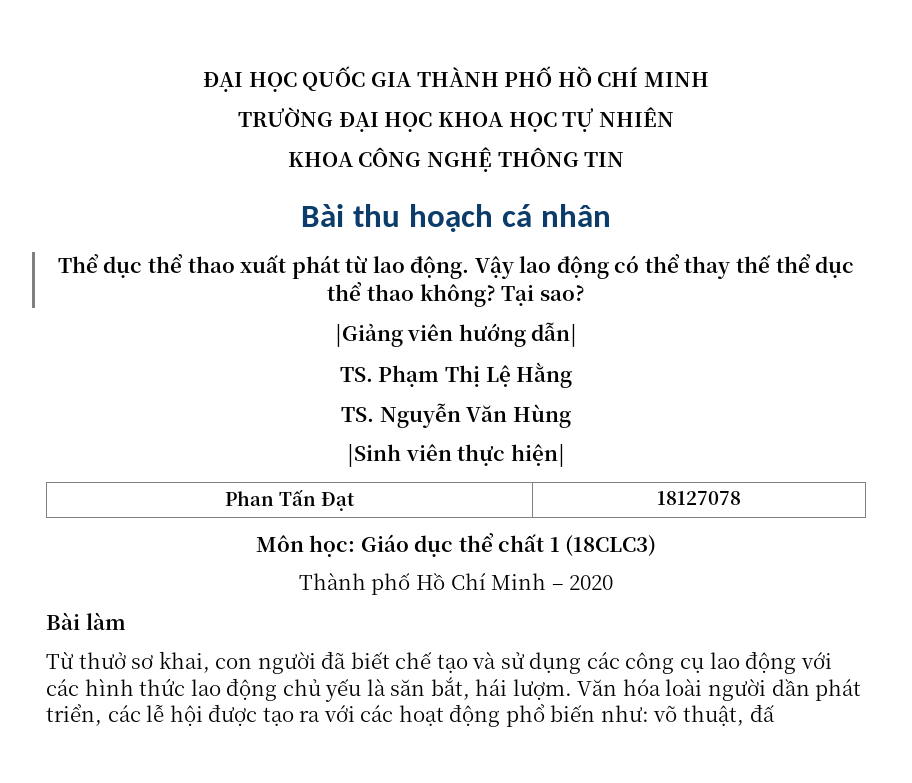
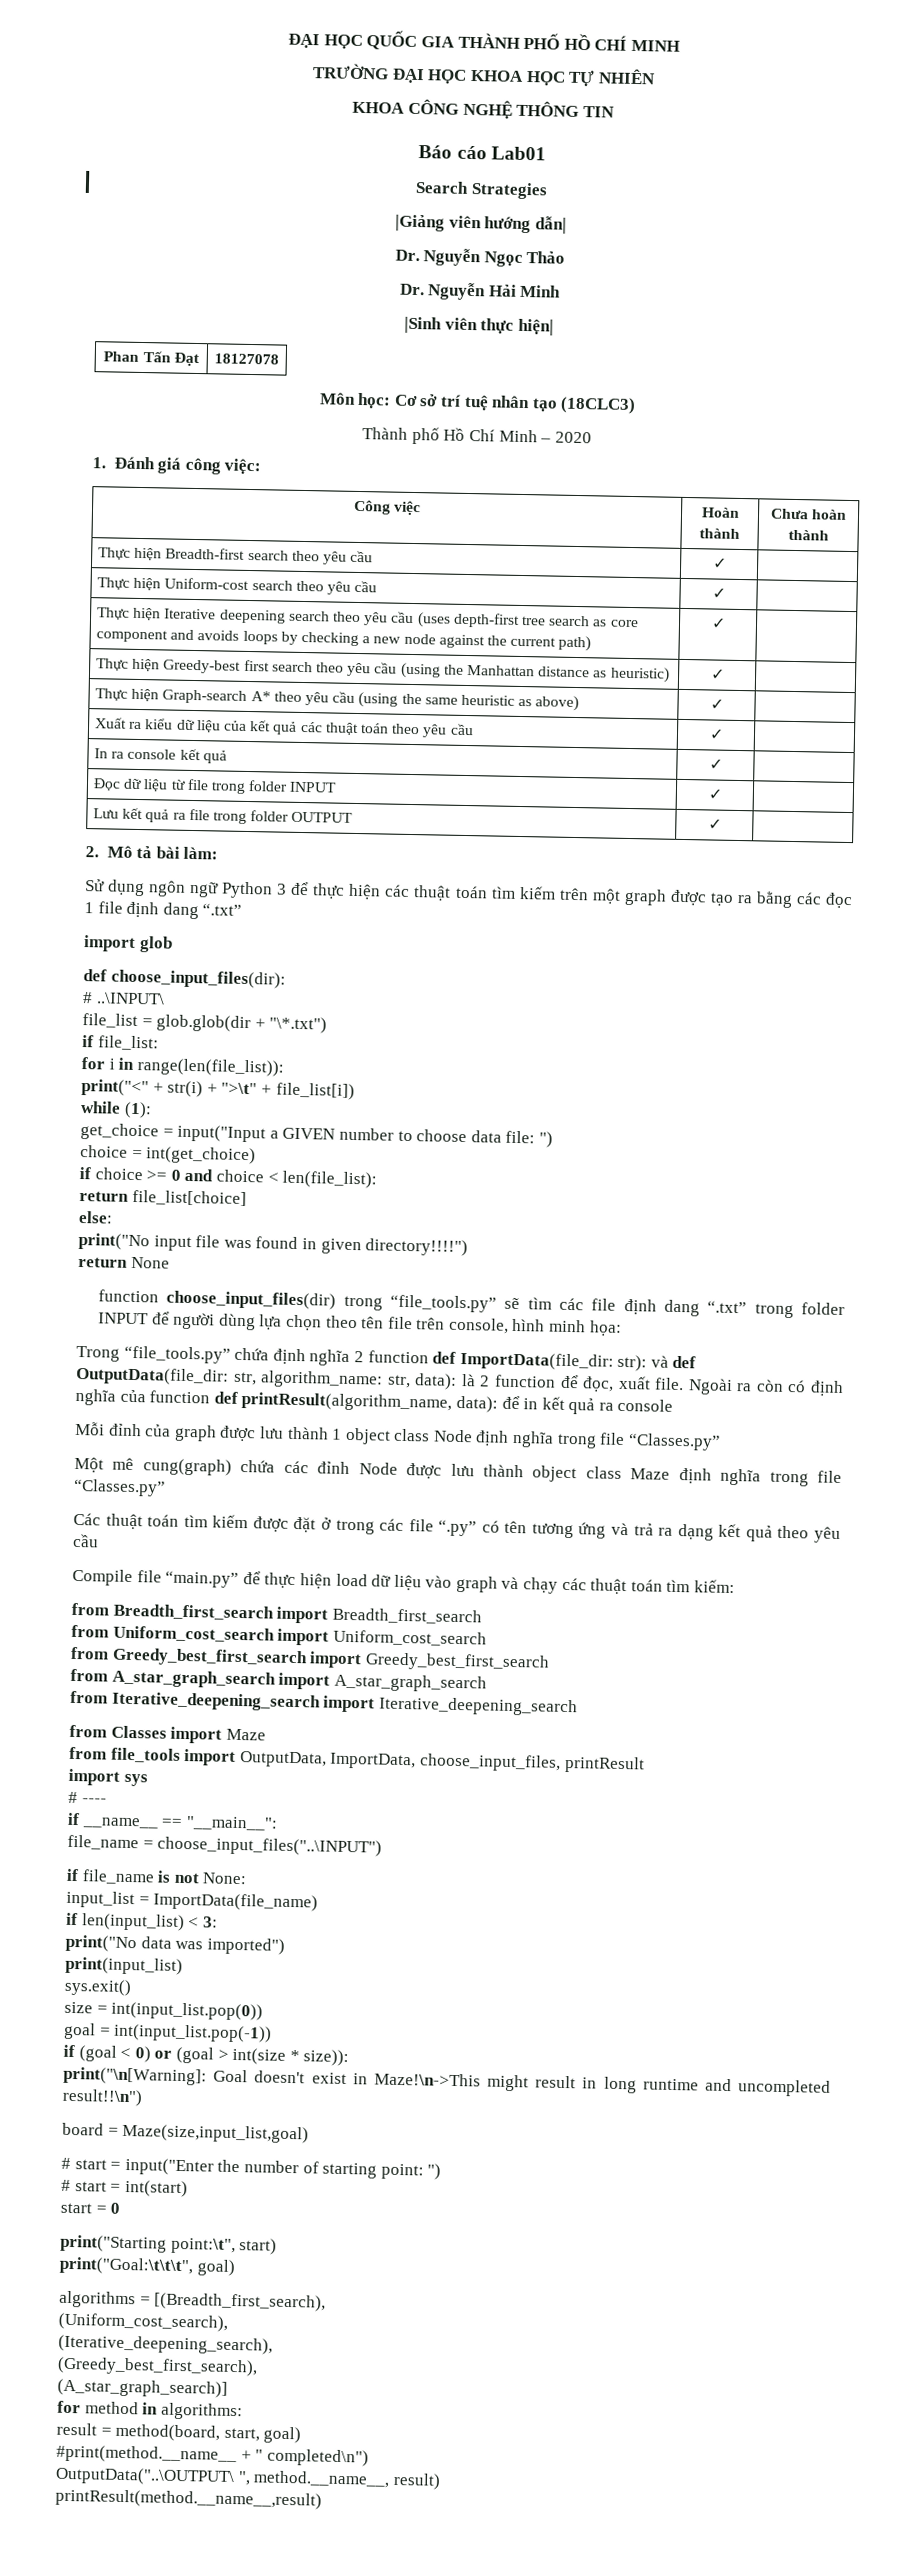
- Bài thu hoạch cá nhân
- Thể dục thể thao xuất phát từ lao động. Vậy lao động có thể thay thế thể dục thể thao không? Tại sao?
+ Báo cáo Lab01
+ Search Strategies
  |Giảng viên hướng dẫn|
- TS. Phạm Thị Lệ Hằng
- TS. Nguyễn Văn Hùng
+ Dr. Nguyễn Ngọc Thảo
+ Dr. Nguyễn Hải Minh
- Môn học: Giáo dục thể chất 1 (18CLC3)
+ Môn học: Cơ sở trí tuệ nhân tạo (18CLC3)
- Bài làm
- Từ thưở sơ khai, con người đã biết chế tạo và sử dụng các công cụ lao động với các hình thức lao động chủ yếu là săn bắt, hái lượm. Văn hóa loài người dần phát triển, các lễ hội được tạo ra với các hoạt động phổ biến như: võ thuật, đấ
+ 1. Đánh giá công việc:
+ Công việc | Hoàn thành | Chưa hoàn thành
+ Thực hiện Breadth-first search theo yêu cầu | ✓ |
+ Thực hiện Uniform-cost search theo yêu cầu | ✓ |
+ Thực hiện Iterative deepening search theo yêu cầu (uses depth-first tree search as core component and avoids loops by checking a new node against the current path) | ✓ |
+ Thực hiện Greedy-best first search theo yêu cầu (using the Manhattan distance as heuristic) | ✓ |
+ Thực hiện Graph-search A* theo yêu cầu (using the same heuristic as above) | ✓ |
+ Xuất ra kiểu dữ liệu của kết quả các thuật toán theo yêu cầu | ✓ |
+ In ra console kết quả | ✓ |
+ Đọc dữ liệu từ file trong folder INPUT | ✓ |
+ Lưu kết quả ra file trong folder OUTPUT | ✓ |
+ 2. Mô tả bài làm:
+ Sử dụng ngôn ngữ Python 3 để thực hiện các thuật toán tìm kiếm trên một graph được tạo ra bằng các đọc 1 file định dang “.txt”
+ import glob
+ def choose_input_files(dir):
+ # ..\INPUT\
+ file_list = glob.glob(dir + "\*.txt")
+ if file_list:
+ for i in range(len(file_list)):
+ print("<" + str(i) + ">\t" + file_list[i])
+ while (1):
+ get_choice = input("Input a GIVEN number to choose data file: ")
+ choice = int(get_choice)
+ if choice >= 0 and choice < len(file_list):
+ return file_list[choice]
+ else:
+ print("No input file was found in given directory!!!!")
+ return None
+ function choose_input_files(dir) trong “file_tools.py” sẽ tìm các file định dang “.txt” trong folder INPUT để người dùng lựa chọn theo tên file trên console, hình minh họa:
+ Trong “file_tools.py” chứa định nghĩa 2 function def ImportData(file_dir: str): và def OutputData(file_dir: str, algorithm_name: str, data): là 2 function để đọc, xuất file. Ngoài ra còn có định nghĩa của function def printResult(algorithm_name, data): để in kết quả ra console
+ Mỗi đỉnh của graph được lưu thành 1 object class Node định nghĩa trong file “Classes.py”
+ Một mê cung(graph) chứa các đỉnh Node được lưu thành object class Maze định nghĩa trong file “Classes.py”
+ Các thuật toán tìm kiếm được đặt ở trong các file “.py” có tên tương ứng và trả ra dạng kết quả theo yêu cầu
+ Compile file “main.py” để thực hiện load dữ liệu vào graph và chạy các thuật toán tìm kiếm:
+ from Breadth_first_search import Breadth_first_search
+ from Uniform_cost_search import Uniform_cost_search
+ from Greedy_best_first_search import Greedy_best_first_search
+ from A_star_graph_search import A_star_graph_search
+ from Iterative_deepening_search import Iterative_deepening_search
+ from Classes import Maze
+ from file_tools import OutputData, ImportData, choose_input_files, printResult
+ import sys
+ # ----
+ if __name__ == "__main__":
+ file_name = choose_input_files("..\INPUT")
+ if file_name is not None:
+ input_list = ImportData(file_name)
+ if len(input_list) < 3:
+ print("No data was imported")
+ print(input_list)
+ sys.exit()
+ size = int(input_list.pop(0))
+ goal = int(input_list.pop(-1))
+ if (goal < 0) or (goal > int(size * size)):
+ print("\n[Warning]: Goal doesn't exist in Maze!\n->This might result in long runtime and uncompleted result!!\n")
+ board = Maze(size,input_list,goal)
+ # start = input("Enter the number of starting point: ")
+ # start = int(start)
+ start = 0
+ print("Starting point:\t", start)
+ print("Goal:\t\t\t", goal)
+ algorithms = [(Breadth_first_search),
+ (Uniform_cost_search),
+ (Iterative_deepening_search),
+ (Greedy_best_first_search),
+ (A_star_graph_search)]
+ for method in algorithms:
+ result = method(board, start, goal)
+ #print(method.__name__ + " completed\n")
+ OutputData("..\OUTPUT\ ", method.__name__, result)
+ printResult(method.__name__,result)

